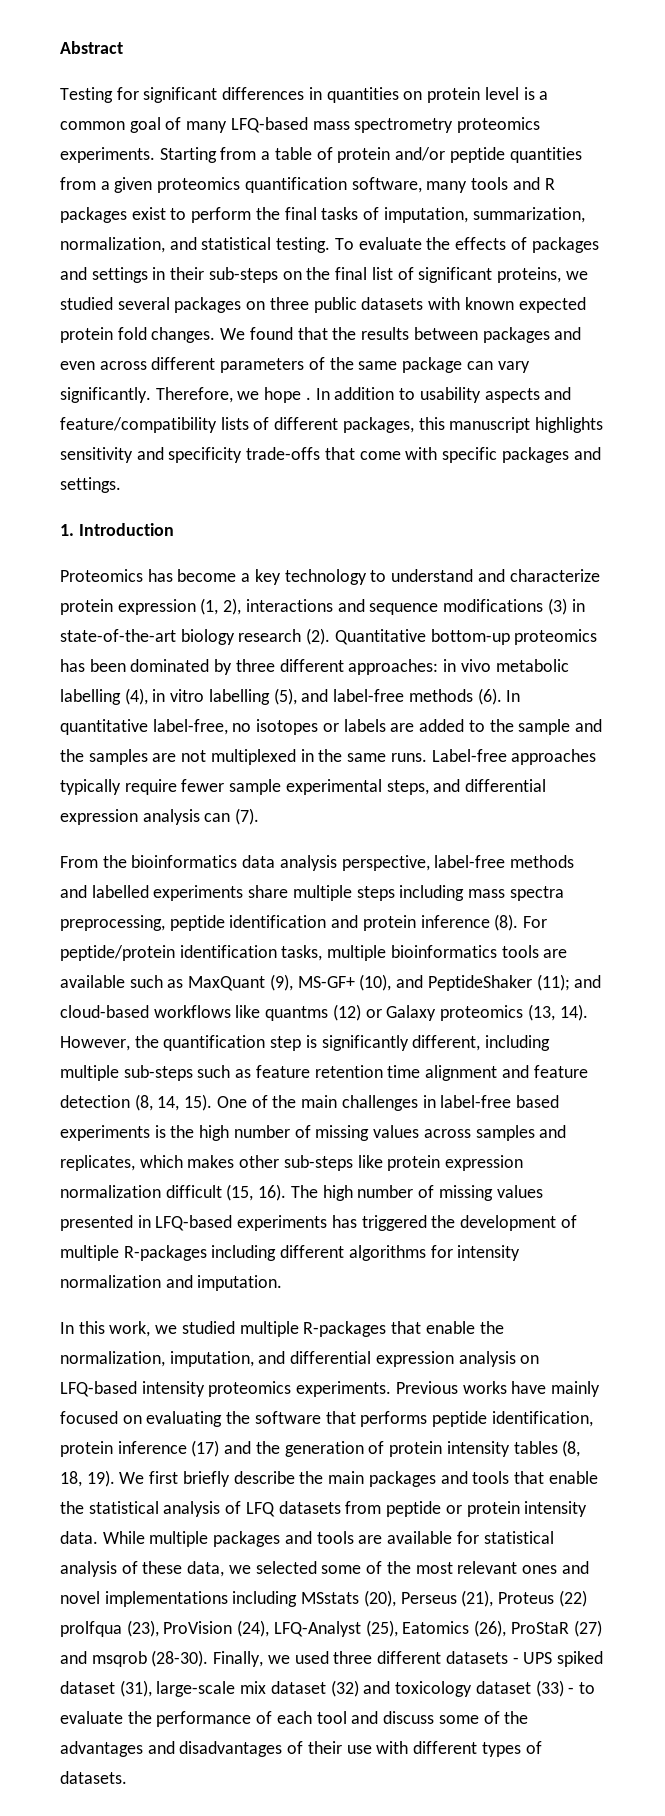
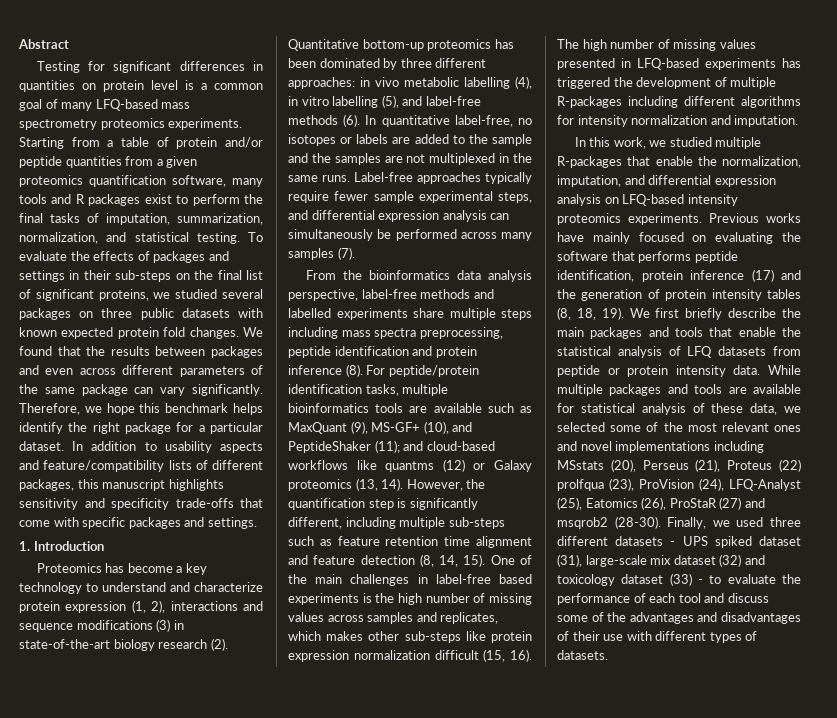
- Therefore, we hope .
+ Therefore, we hope this benchmark helps identify the right package for a particular dataset.
- Label-free approaches typically require fewer sample experimental steps, and differential expression analysis can (7).
+ Label-free approaches typically require fewer sample experimental steps, and differential expression analysis can simultaneously be performed across many samples (7).
- While multiple packages and tools are available for statistical analysis of these data, we selected some of the most relevant ones and novel implementations including MSstats (20), Perseus (21), Proteus (22) prolfqua (23), ProVision (24), LFQ-Analyst (25), Eatomics (26), ProStaR (27) and msqrob (28-30).
+ While multiple packages and tools are available for statistical analysis of these data, we selected some of the most relevant ones and novel implementations including MSstats (20), Perseus (21), Proteus (22) prolfqua (23), ProVision (24), LFQ-Analyst (25), Eatomics (26), ProStaR (27) and msqrob2 (28-30).

